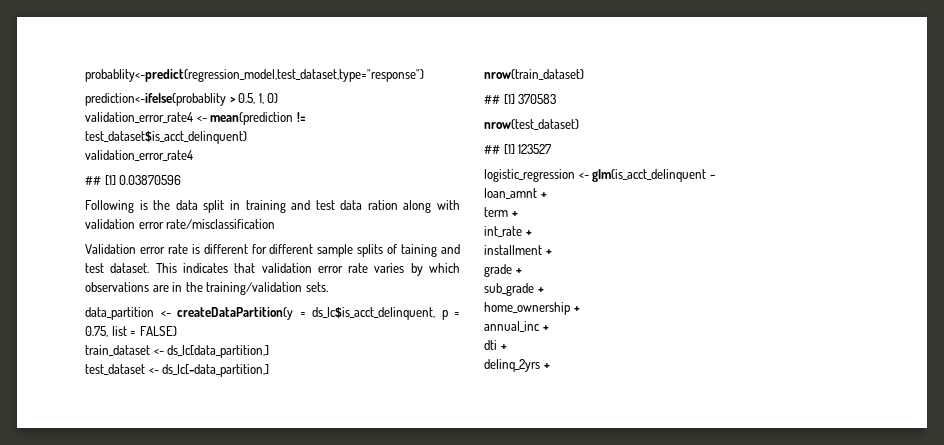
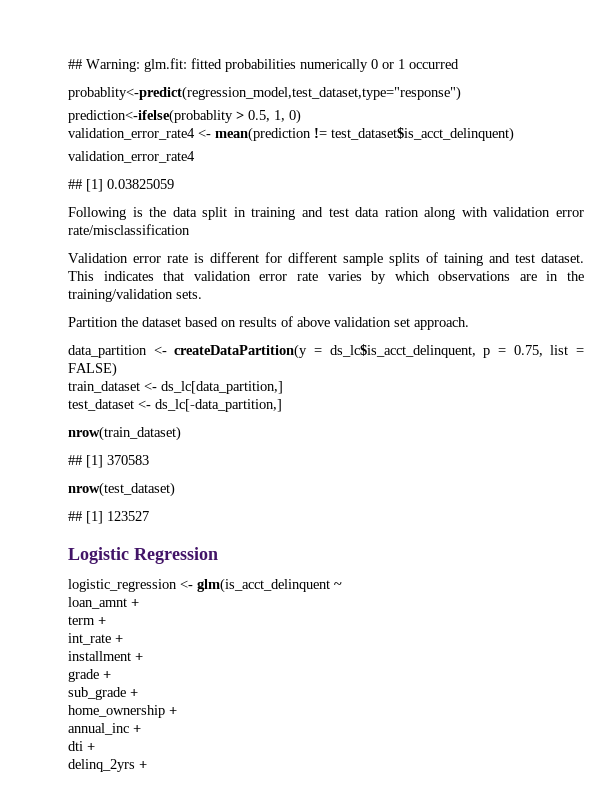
+ ## Warning: glm.fit: fitted probabilities numerically 0 or 1 occurred
- ## [1] 0.03870596
+ ## [1] 0.03825059
+ Partition the dataset based on results of above validation set approach.
+ Logistic Regression

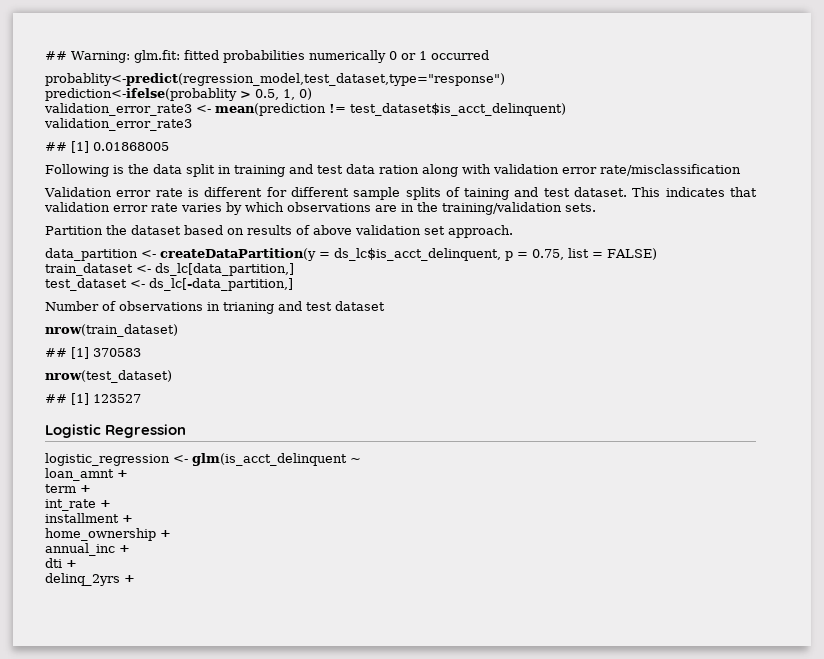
- validation_error_rate4 <- mean(prediction != test_dataset$is_acct_delinquent)
- validation_error_rate4
- ## [1] 0.03825059
+ validation_error_rate3 <- mean(prediction != test_dataset$is_acct_delinquent)
+ validation_error_rate3
+ ## [1] 0.01868005
+ Number of observations in trianing and test dataset
- grade +
- sub_grade +

